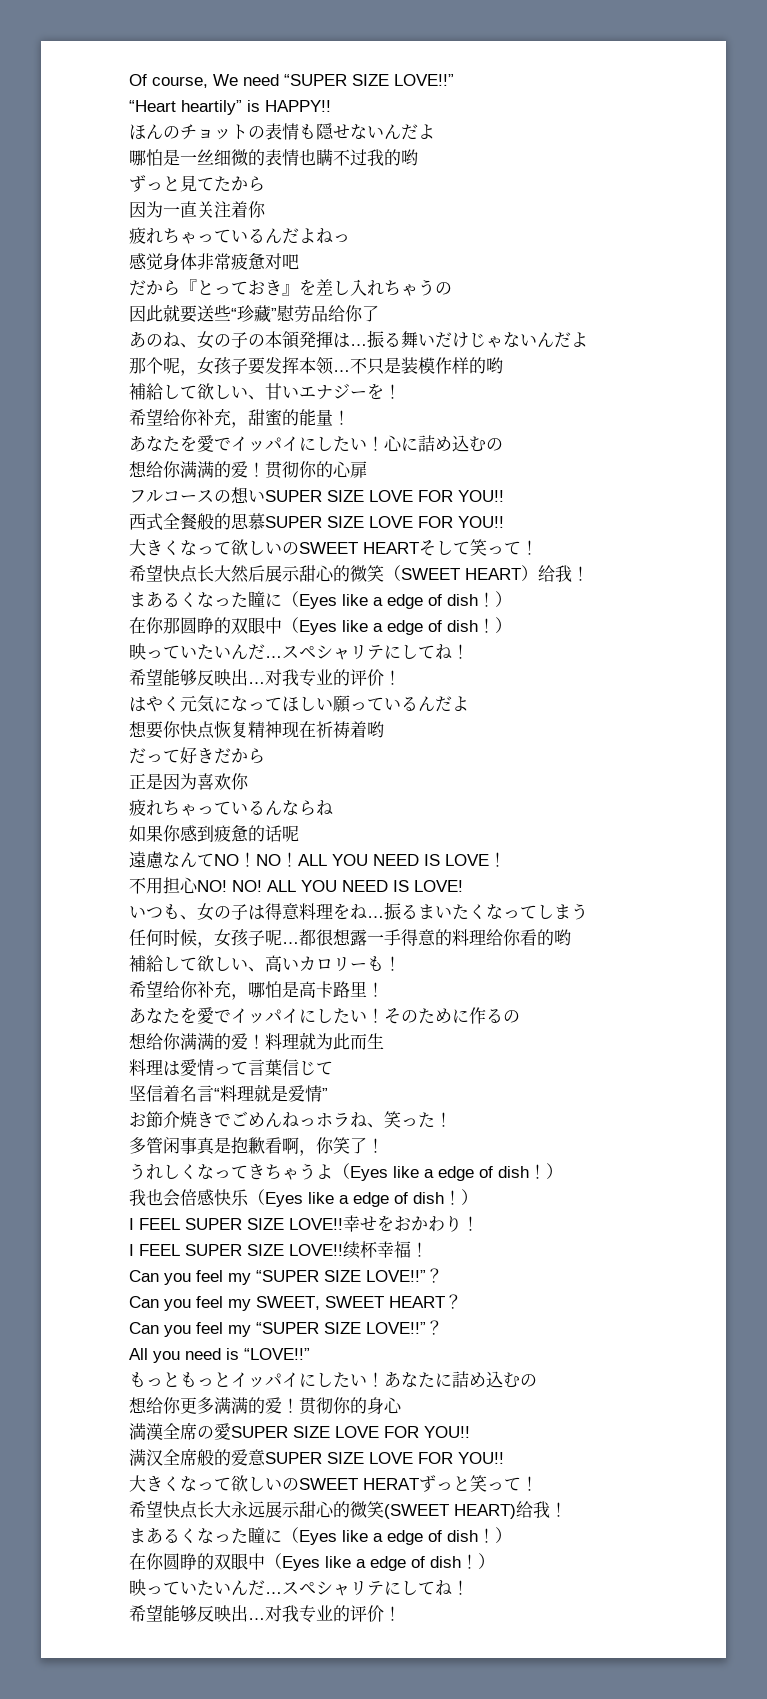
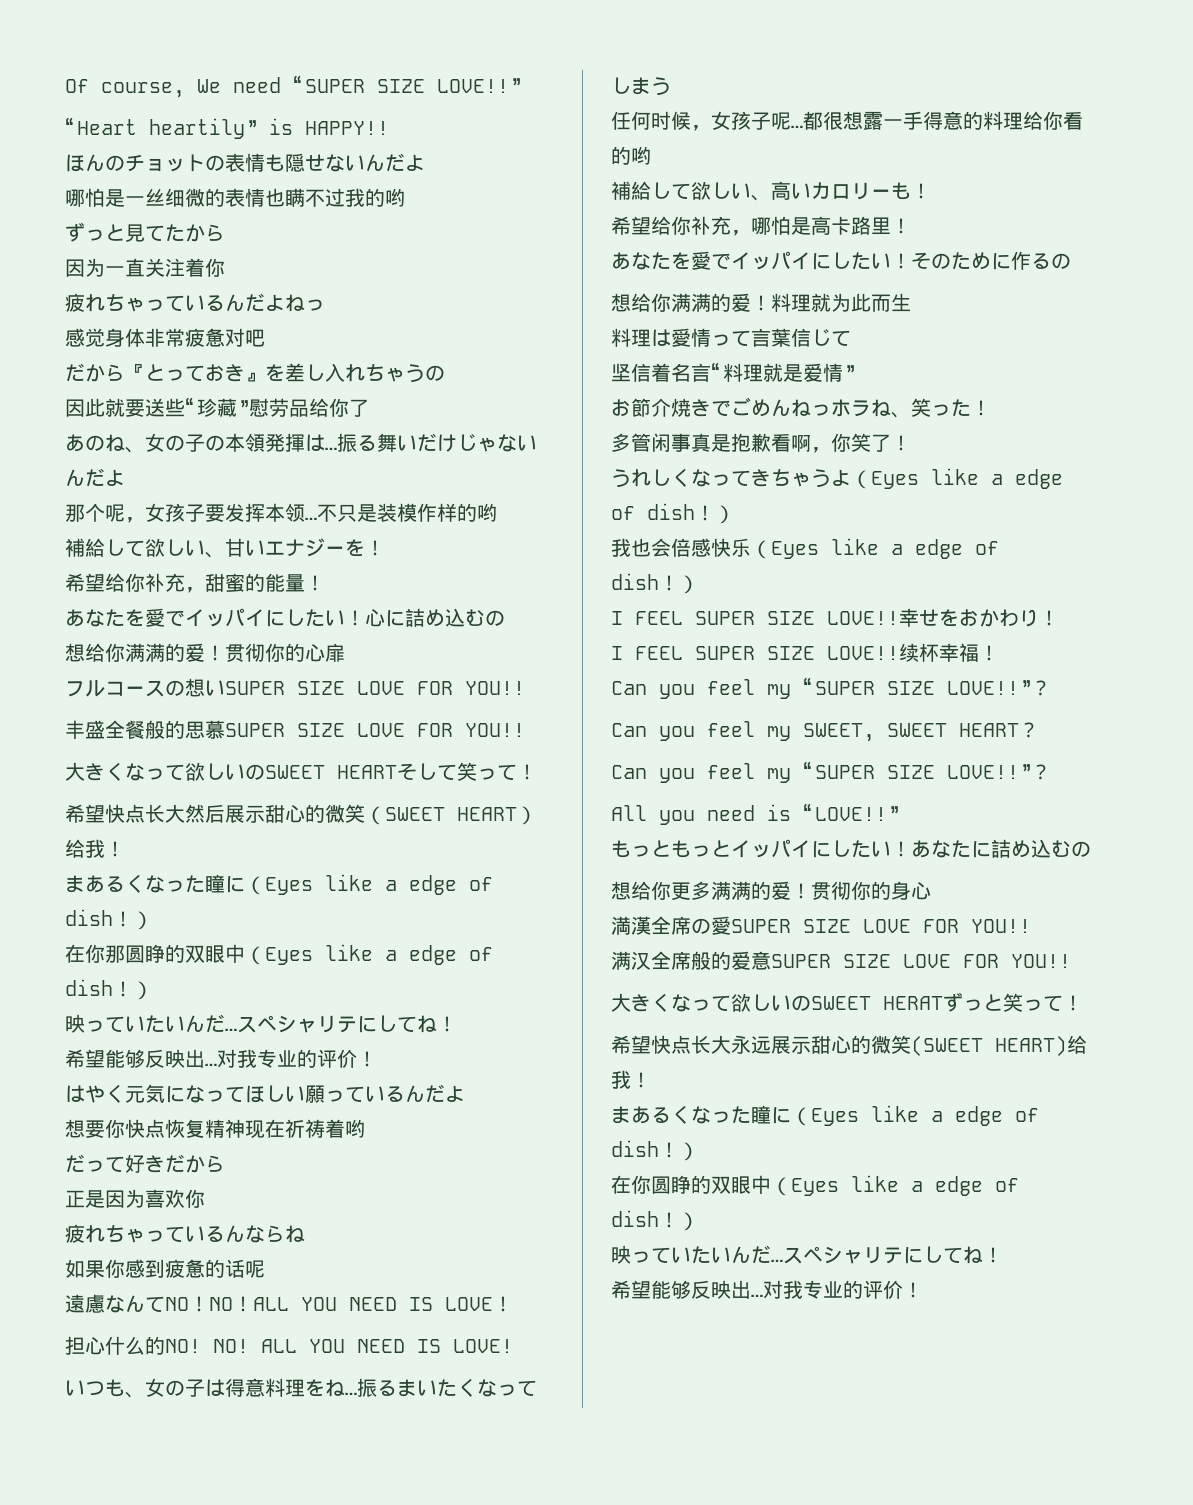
- 西式全餐般的思慕SUPER SIZE LOVE FOR YOU!!
+ 丰盛全餐般的思慕SUPER SIZE LOVE FOR YOU!!
- 不用担心NO!
+ 担心什么的NO!

